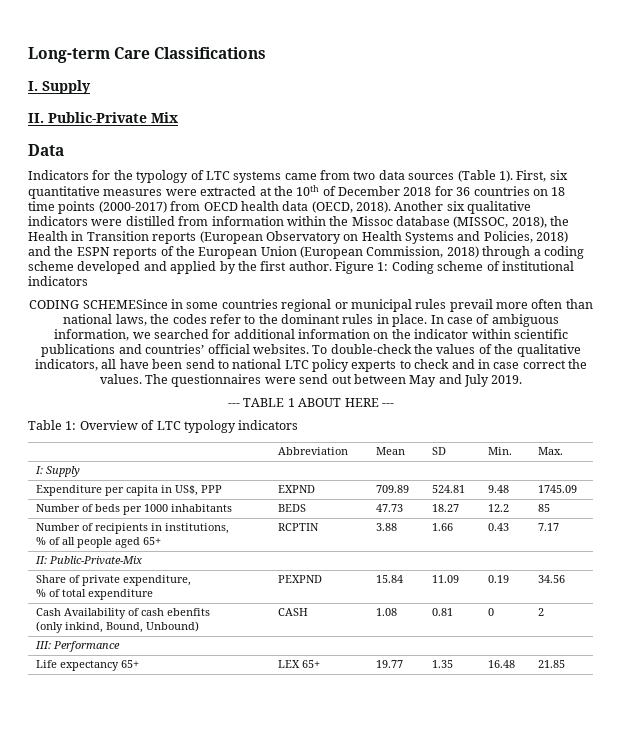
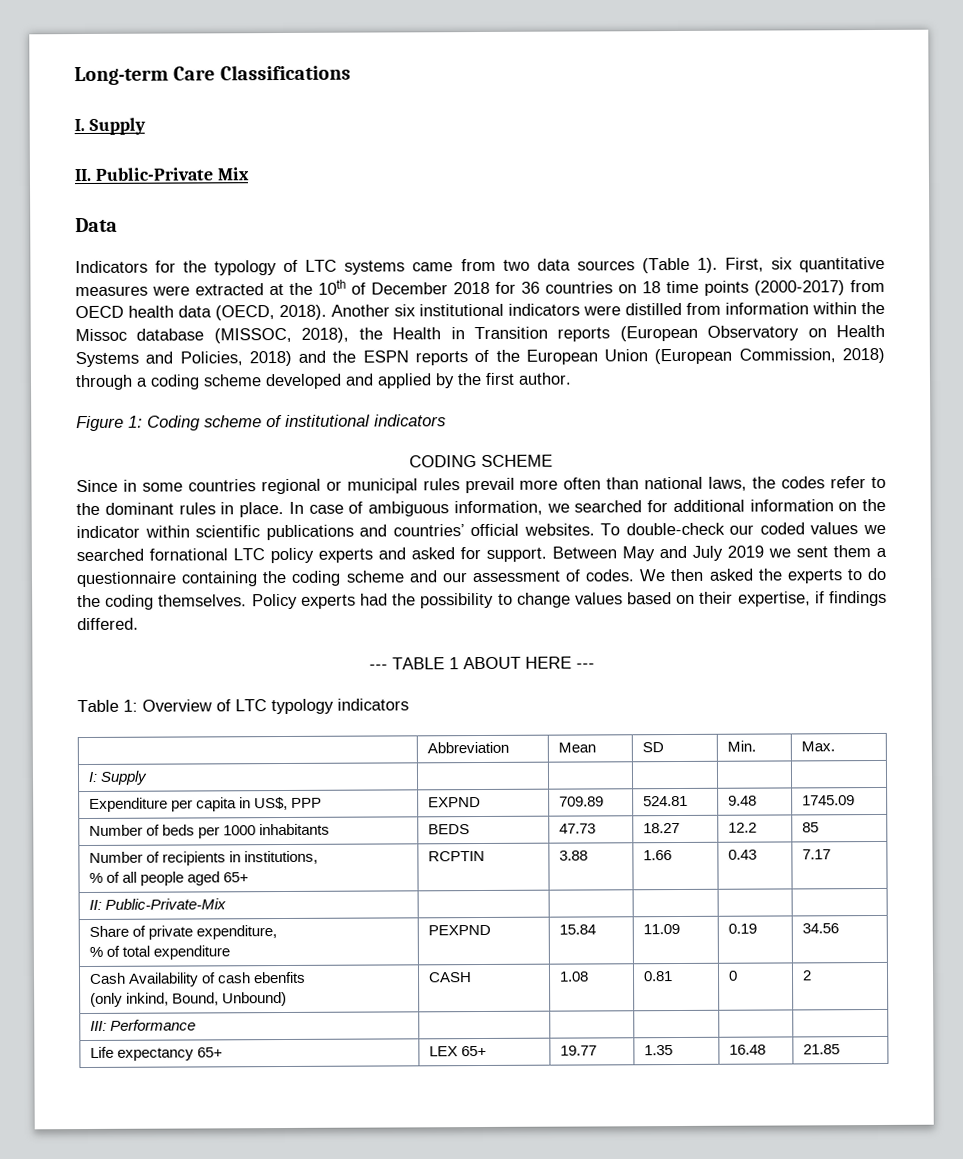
- Another six qualitative indicators were distilled from information within the Missoc database (MISSOC, 2018), the Health in Transition reports (European Observatory on Health Systems and Policies, 2018) and the ESPN reports of the European Union (European Commission, 2018) through a coding scheme developed and applied by the first author. Figure 1: Coding scheme of institutional indicators
+ Another six institutional indicators were distilled from information within the Missoc database (MISSOC, 2018), the Health in Transition reports (European Observatory on Health Systems and Policies, 2018) and the ESPN reports of the European Union (European Commission, 2018) through a coding scheme developed and applied by the first author.
+ Figure 1: Coding scheme of institutional indicators
- CODING SCHEMESince in some countries regional or municipal rules prevail more often than national laws, the codes refer to the dominant rules in place.
+ CODING SCHEME
+ Since in some countries regional or municipal rules prevail more often than national laws, the codes refer to the dominant rules in place.
- To double-check the values of the qualitative indicators, all have been send to national LTC policy experts to check and in case correct the values. The questionnaires were send out between May and July 2019.
+ To double-check our coded values we searched fornational LTC policy experts and asked for support. Between May and July 2019 we sent them a questionnaire containing the coding scheme and our assessment of codes. We then asked the experts to do the coding themselves. Policy experts had the possibility to change values based on their expertise, if findings differed.

